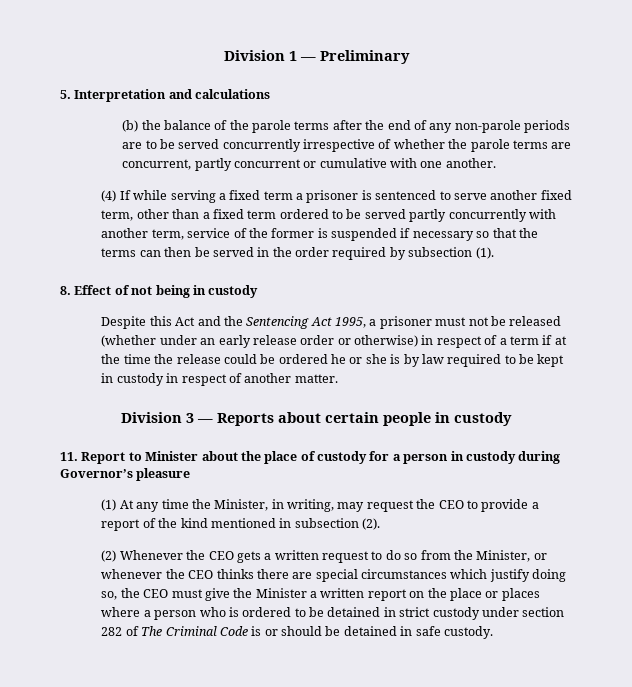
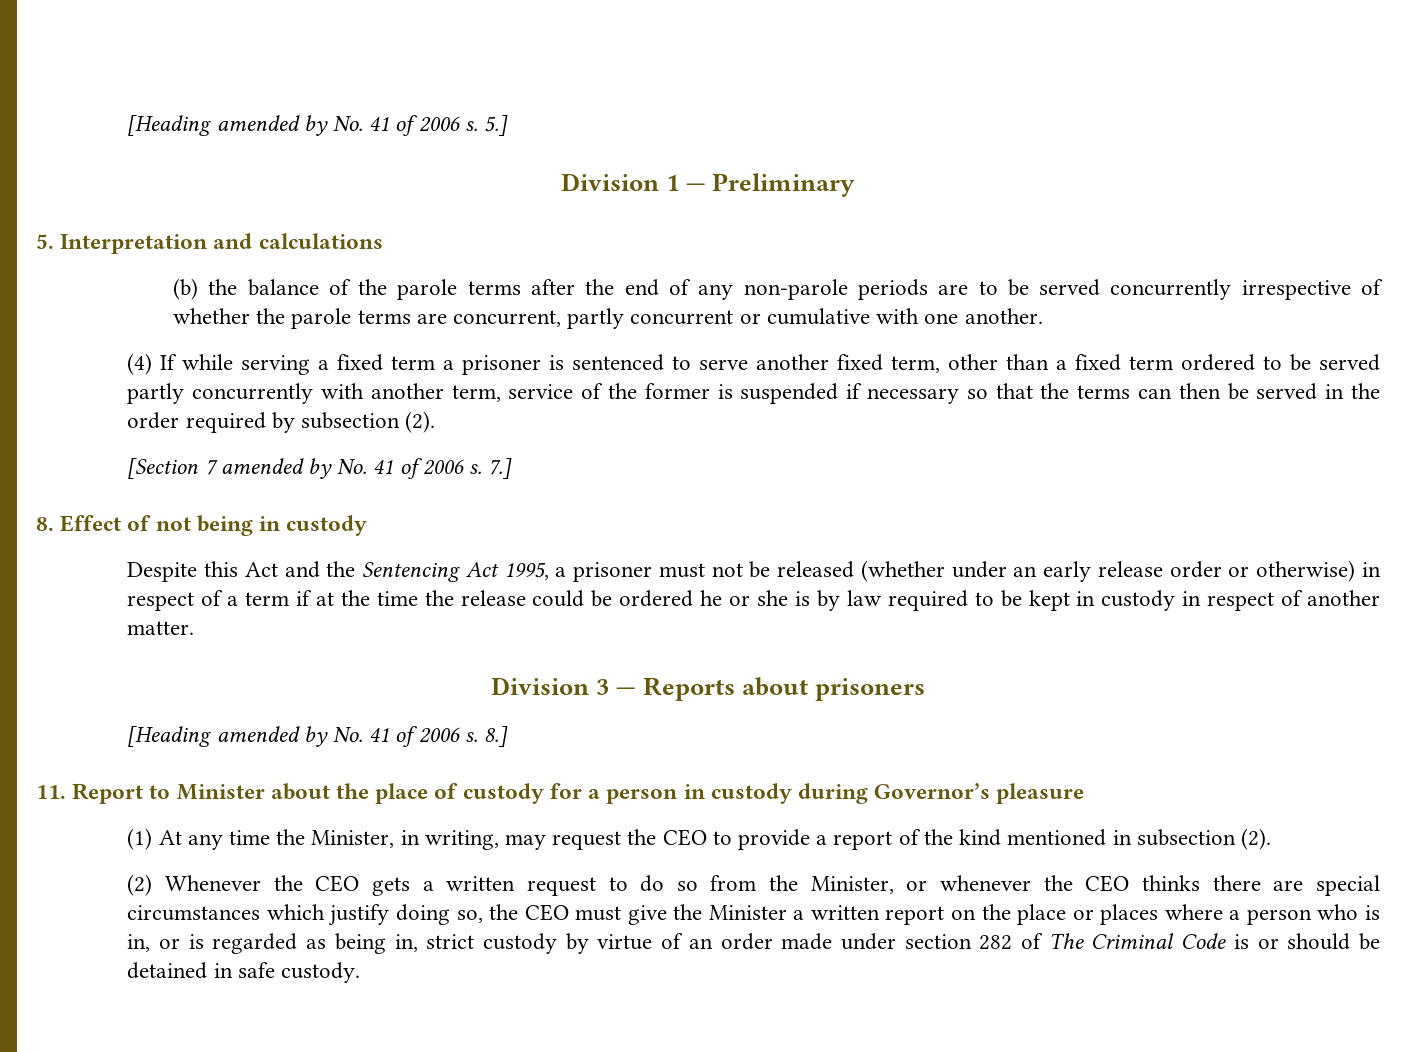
+ [Heading amended by No. 41 of 2006 s. 5.]
- (4) If while serving a fixed term a prisoner is sentenced to serve another fixed term, other than a fixed term ordered to be served partly concurrently with another term, service of the former is suspended if necessary so that the terms can then be served in the order required by subsection (1).
+ (4) If while serving a fixed term a prisoner is sentenced to serve another fixed term, other than a fixed term ordered to be served partly concurrently with another term, service of the former is suspended if necessary so that the terms can then be served in the order required by subsection (2).
+ [Section 7 amended by No. 41 of 2006 s. 7.]
- Division 3 — Reports about certain people in custody
+ Division 3 — Reports about prisoners
+ [Heading amended by No. 41 of 2006 s. 8.]
- (2) Whenever the CEO gets a written request to do so from the Minister, or whenever the CEO thinks there are special circumstances which justify doing so, the CEO must give the Minister a written report on the place or places where a person who is ordered to be detained in strict custody under section 282 of The Criminal Code is or should be detained in safe custody.
+ (2) Whenever the CEO gets a written request to do so from the Minister, or whenever the CEO thinks there are special circumstances which justify doing so, the CEO must give the Minister a written report on the place or places where a person who is in, or is regarded as being in, strict custody by virtue of an order made under section 282 of The Criminal Code is or should be detained in safe custody.

